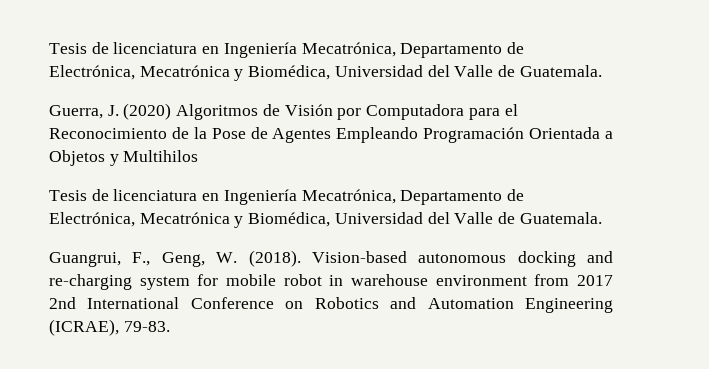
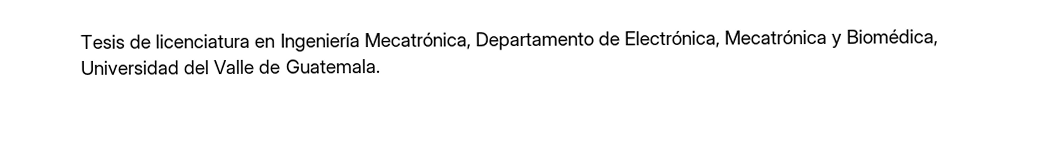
- Guerra, J. (2020) Algoritmos de Visión por Computadora para el Reconocimiento de la Pose de Agentes Empleando Programación Orientada a Objetos y Multihilos
- Tesis de licenciatura en Ingeniería Mecatrónica, Departamento de Electrónica, Mecatrónica y Biomédica, Universidad del Valle de Guatemala.
- Guangrui, F., Geng, W. (2018). Vision-based autonomous docking and re-charging system for mobile robot in warehouse environment from 2017 2nd International Conference on Robotics and Automation Engineering (ICRAE), 79-83.

